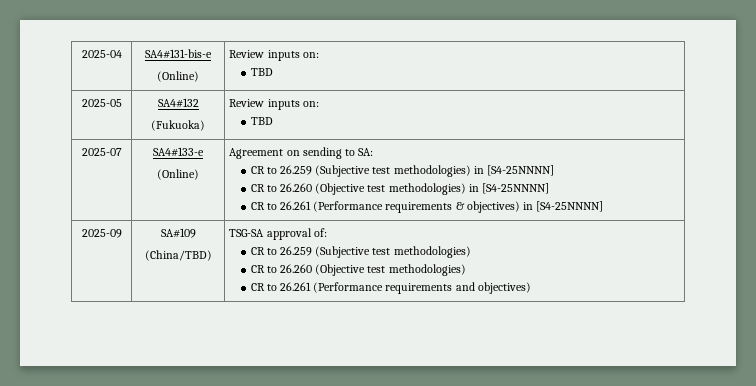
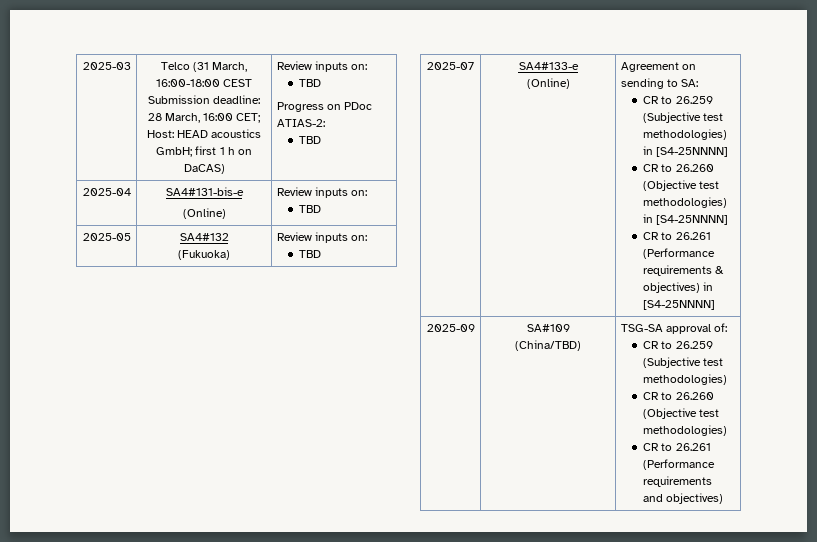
+ 2025-03 | Telco (31 March, 16:00-18:00 CEST Submission deadline: 28 March, 16:00 CET; Host: HEAD acoustics GmbH; first 1 h on DaCAS) | Review inputs on:
+ TBD
+ Progress on PDoc ATIAS-2:
+ TBD

